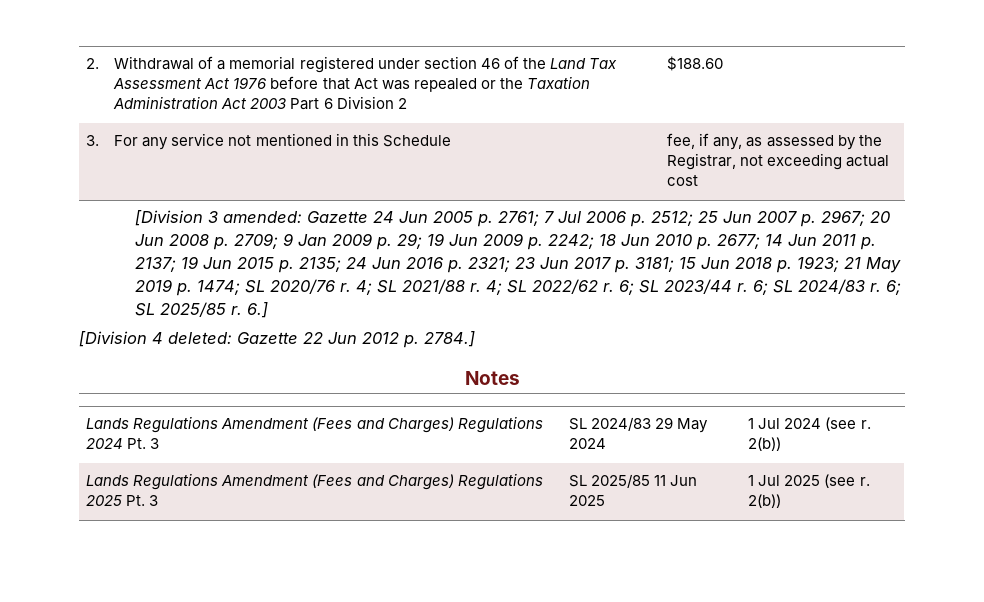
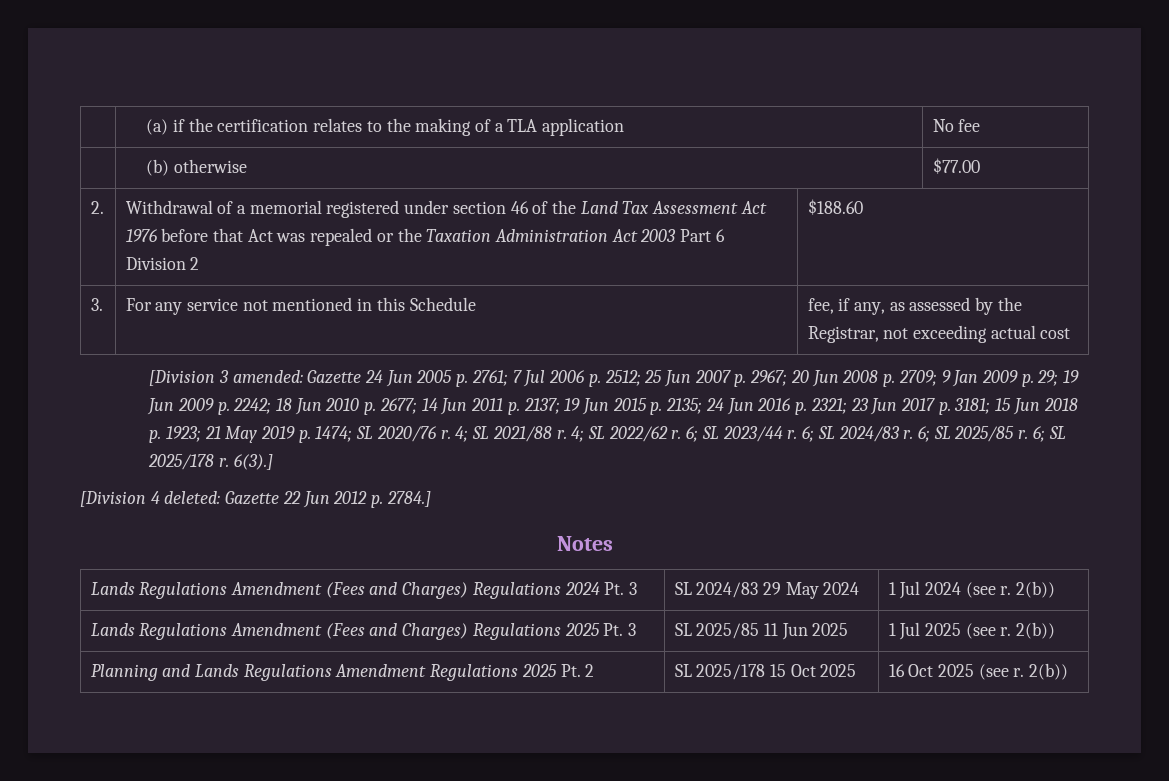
+ | (a) if the certification relates to the making of a TLA application | No fee
+ | (b) otherwise | $77.00
- 6.]
+ 6; SL 2025/178 r. 6(3).]
+ Planning and Lands Regulations Amendment Regulations 2025 Pt. 2 | SL 2025/178 15 Oct 2025 | 16 Oct 2025 (see r. 2(b))

